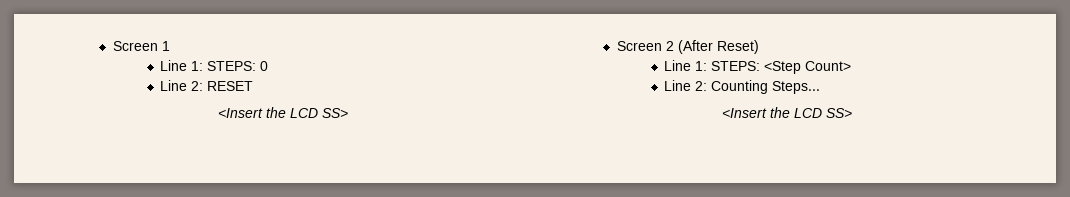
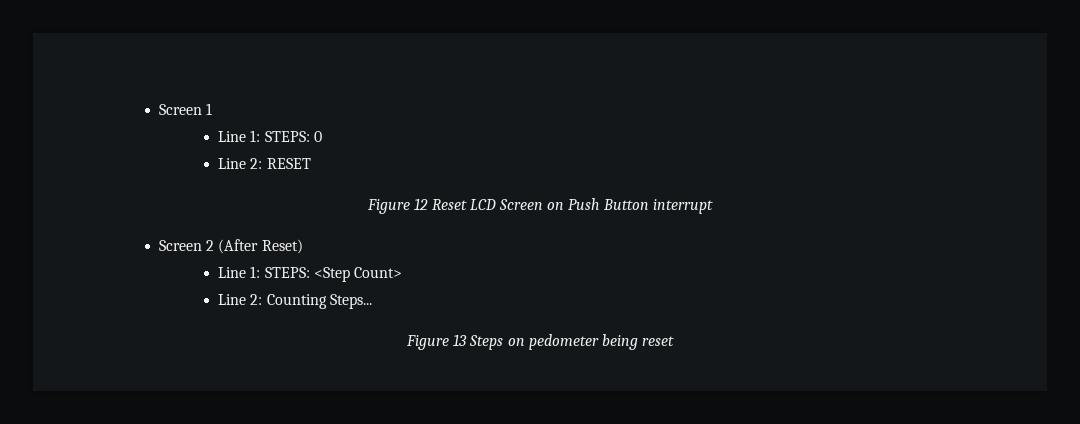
  Line 2: RESET
- <Insert the LCD SS>
+ Figure 12 Reset LCD Screen on Push Button interrupt
  Line 2: Counting Steps...
- <Insert the LCD SS>
+ Figure 13 Steps on pedometer being reset

